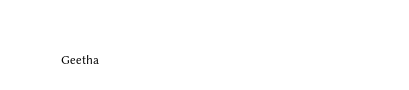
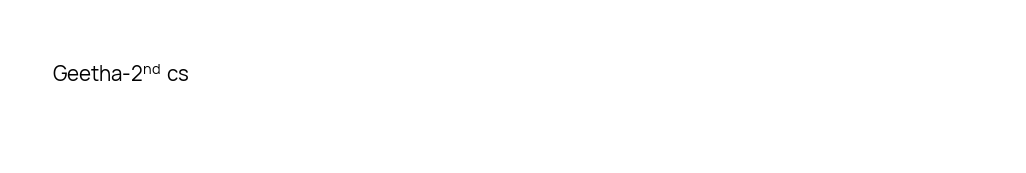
- Geetha
+ Geetha-2nd cs

